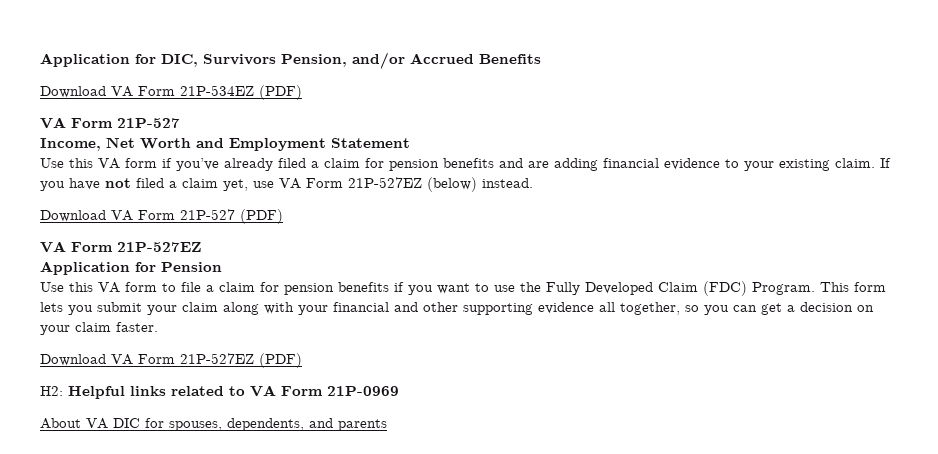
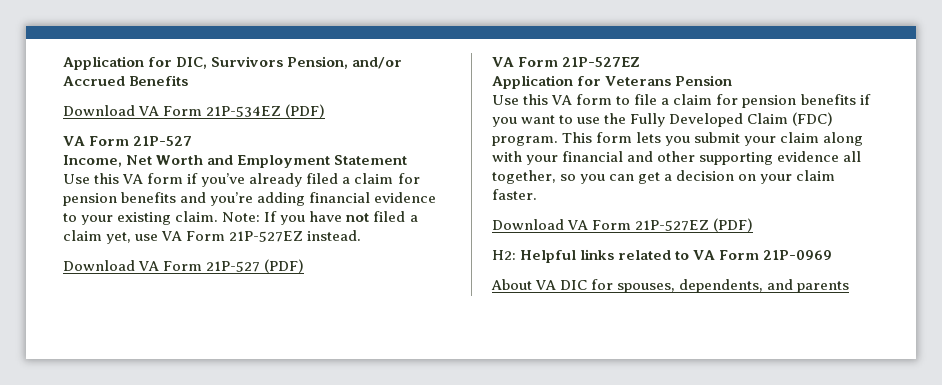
- Use this VA form if you’ve already filed a claim for pension benefits and are adding financial evidence to your existing claim.
+ Use this VA form if you’ve already filed a claim for pension benefits and you’re adding financial evidence to your existing claim.
- If you have not filed a claim yet, use VA Form 21P-527EZ (below) instead.
+ Note: If you have not filed a claim yet, use VA Form 21P-527EZ instead.
- Application for Pension
+ Application for Veterans Pension
- Use this VA form to file a claim for pension benefits if you want to use the Fully Developed Claim (FDC) Program.
+ Use this VA form to file a claim for pension benefits if you want to use the Fully Developed Claim (FDC) program.

